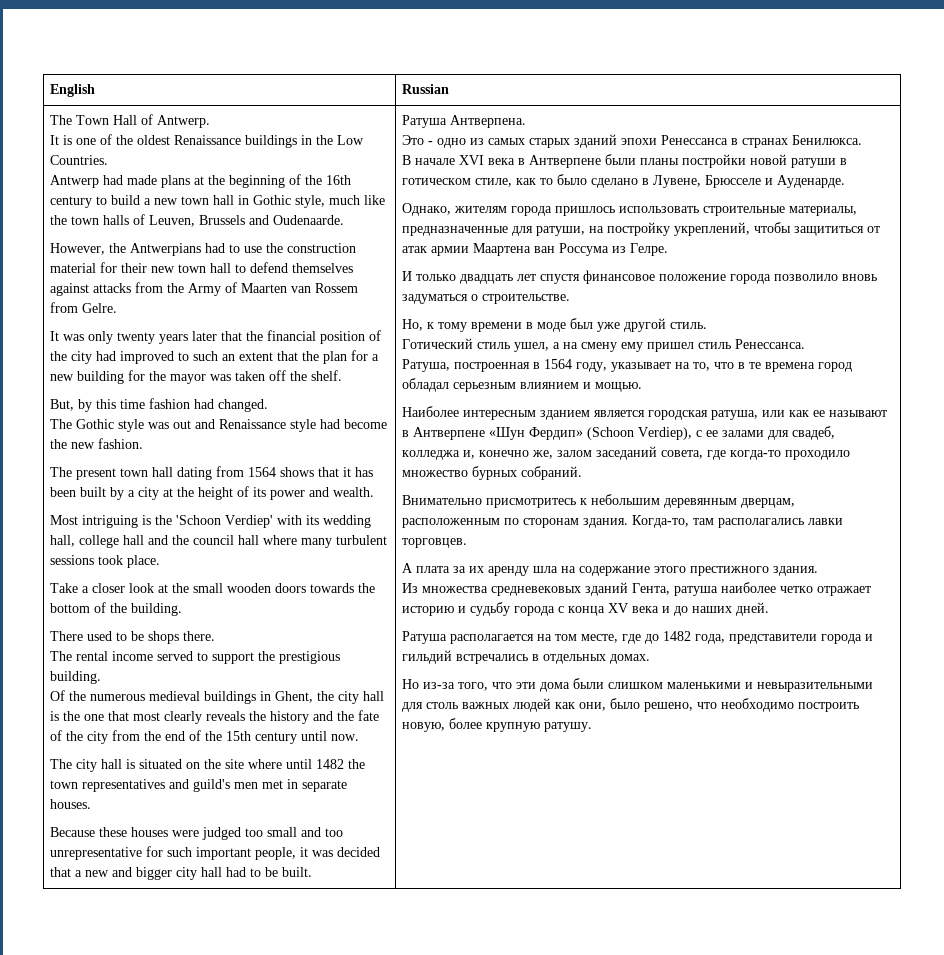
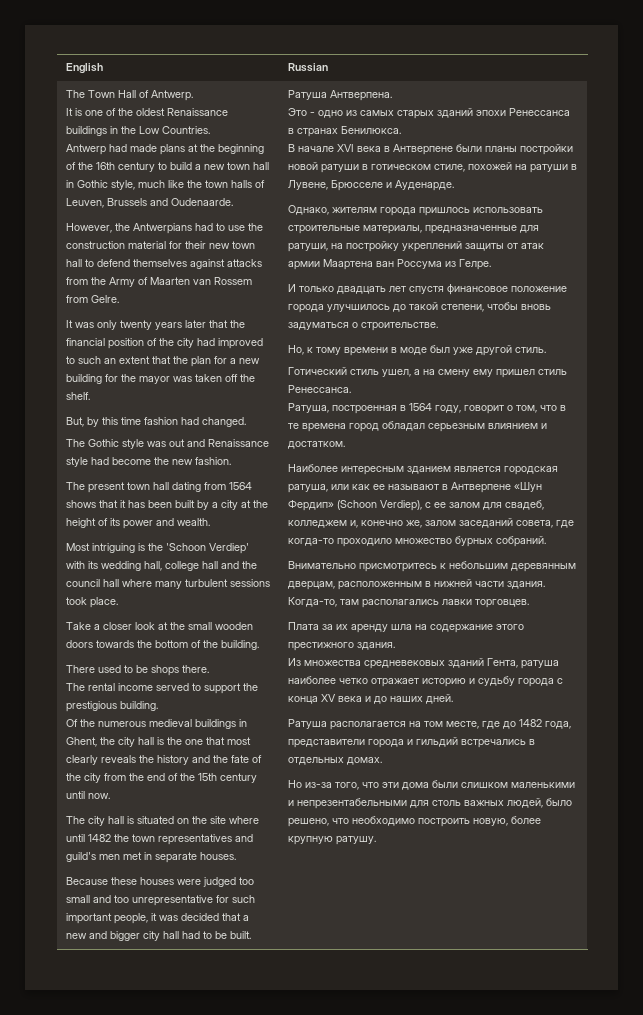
- В начале XVI века в Антверпене были планы постройки новой ратуши в готическом стиле, как то было сделано в Лувене, Брюсселе и Ауденарде.
+ В начале XVI века в Антверпене были планы постройки новой ратуши в готическом стиле, похожей на ратуши в Лувене, Брюсселе и Ауденарде.
- Однако, жителям города пришлось использовать строительные материалы, предназначенные для ратуши, на постройку укреплений, чтобы защититься от атак армии Маартена ван Россума из Гелре.
+ Однако, жителям города пришлось использовать строительные материалы, предназначенные для ратуши, на постройку укреплений защиты от атак армии Маартена ван Россума из Гелре.
- И только двадцать лет спустя финансовое положение города позволило вновь задуматься о строительстве.
+ И только двадцать лет спустя финансовое положение города улучшилось до такой степени, чтобы вновь задуматься о строительстве.
- Ратуша, построенная в 1564 году, указывает на то, что в те времена город обладал серьезным влиянием и мощью.
+ Ратуша, построенная в 1564 году, говорит о том, что в те времена город обладал серьезным влиянием и достатком.
- Наиболее интересным зданием является городская ратуша, или как ее называют в Антверпене «Шун Фердип» (Schoon Verdiep), с ее залами для свадеб, колледжа и, конечно же, залом заседаний совета, где когда-то проходило множество бурных собраний.
+ Наиболее интересным зданием является городская ратуша, или как ее называют в Антверпене «Шун Фердип» (Schoon Verdiep), с ее залом для свадеб, колледжем и, конечно же, залом заседаний совета, где когда-то проходило множество бурных собраний.
- Внимательно присмотритесь к небольшим деревянным дверцам, расположенным по сторонам здания.
+ Внимательно присмотритесь к небольшим деревянным дверцам, расположенным в нижней части здания.
- А плата за их аренду шла на содержание этого престижного здания.
+ Плата за их аренду шла на содержание этого престижного здания.
- Но из-за того, что эти дома были слишком маленькими и невыразительными для столь важных людей как они, было решено, что необходимо построить новую, более крупную ратушу.
+ Но из-за того, что эти дома были слишком маленькими и непрезентабельными для столь важных людей, было решено, что необходимо построить новую, более крупную ратушу.

